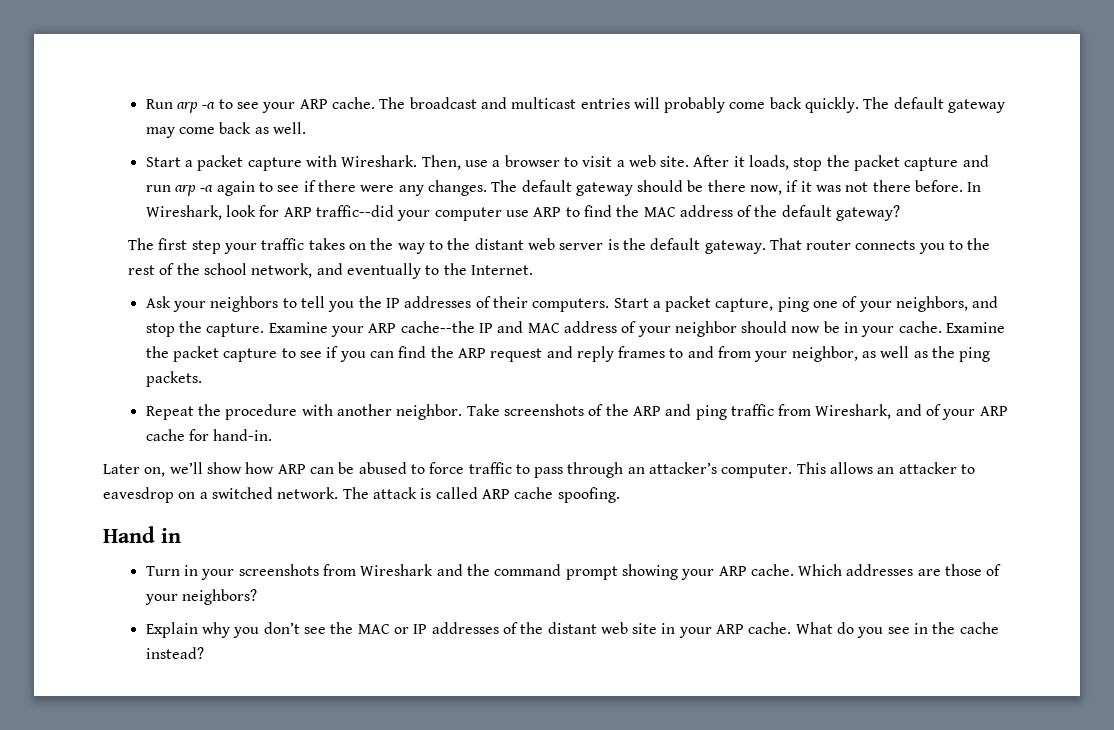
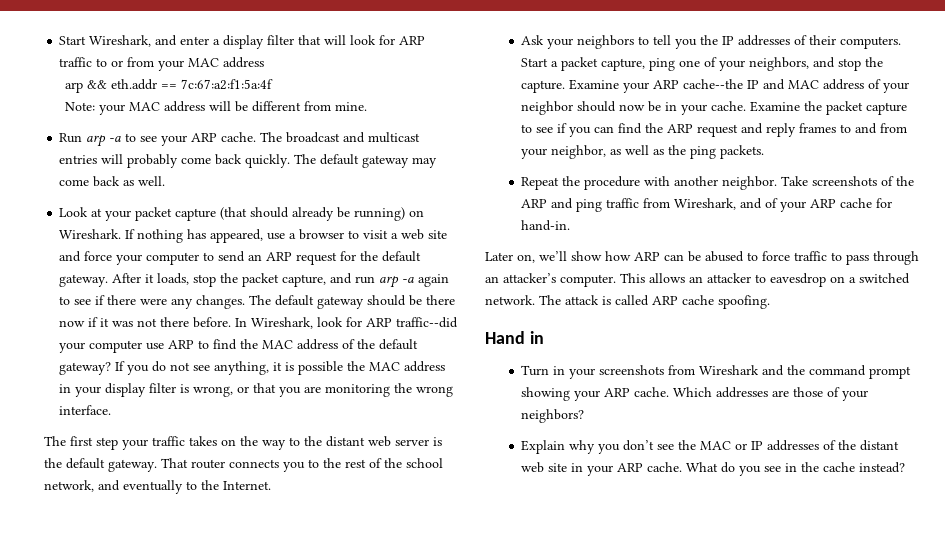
+ Start Wireshark, and enter a display filter that will look for ARP traffic to or from your MAC address
+ arp && eth.addr == 7c:67:a2:f1:5a:4f
+ Note: your MAC address will be different from mine.
- Start a packet capture with Wireshark. Then, use a browser to visit a web site.
+ Look at your packet capture (that should already be running) on Wireshark. If nothing has appeared, use a browser to visit a web site and force your computer to send an ARP request for the default gateway.
- After it loads, stop the packet capture and run arp -a again to see if there were any changes.
+ After it loads, stop the packet capture, and run arp -a again to see if there were any changes.
- The default gateway should be there now, if it was not there before.
+ The default gateway should be there now if it was not there before.
+ If you do not see anything, it is possible the MAC address in your display filter is wrong, or that you are monitoring the wrong interface.

